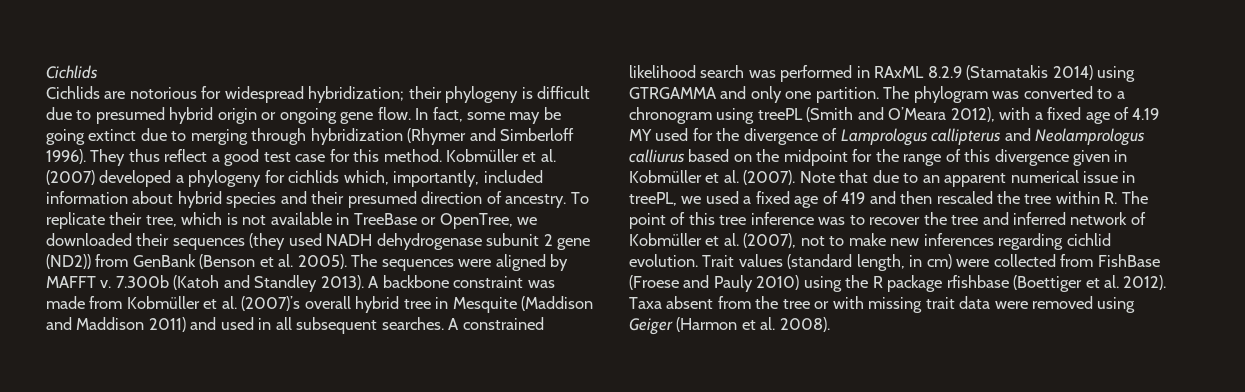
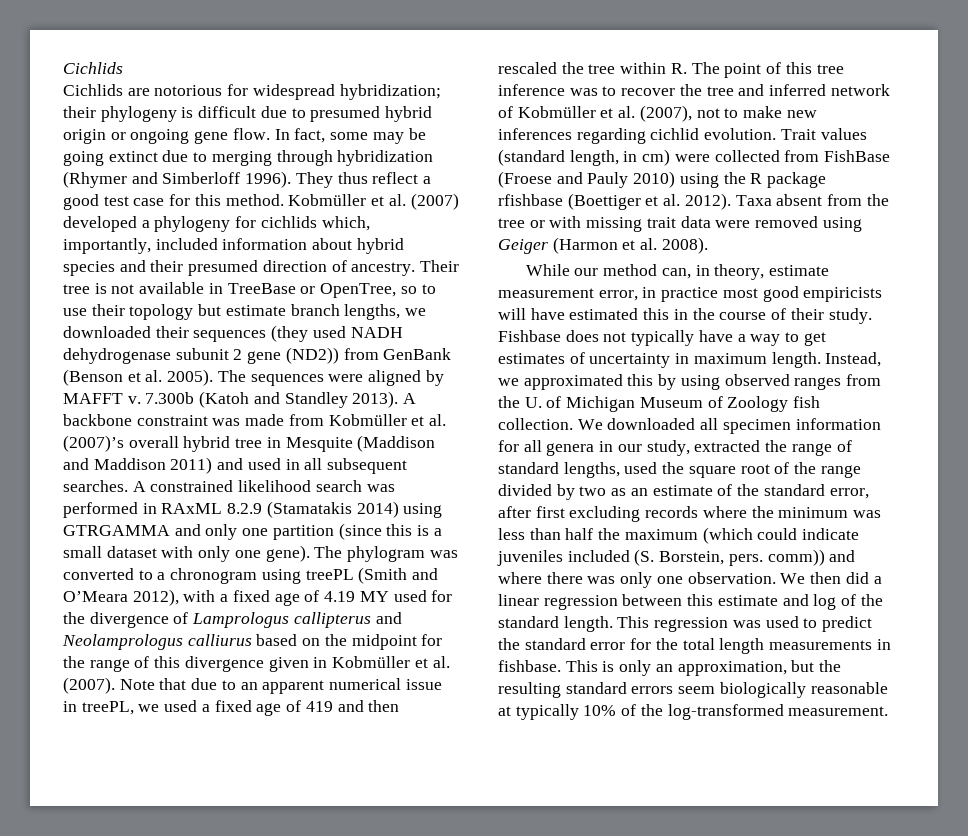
- To replicate their tree, which is not available in TreeBase or OpenTree, we downloaded their sequences (they used NADH dehydrogenase subunit 2 gene (ND2)) from GenBank (Benson et al. 2005).
+ Their tree is not available in TreeBase or OpenTree, so to use their topology but estimate branch lengths, we downloaded their sequences (they used NADH dehydrogenase subunit 2 gene (ND2)) from GenBank (Benson et al. 2005).
- A constrained likelihood search was performed in RAxML 8.2.9 (Stamatakis 2014) using GTRGAMMA and only one partition.
+ A constrained likelihood search was performed in RAxML 8.2.9 (Stamatakis 2014) using GTRGAMMA and only one partition (since this is a small dataset with only one gene).
+ While our method can, in theory, estimate measurement error, in practice most good empiricists will have estimated this in the course of their study. Fishbase does not typically have a way to get estimates of uncertainty in maximum length. Instead, we approximated this by using observed ranges from the U. of Michigan Museum of Zoology fish collection. We downloaded all specimen information for all genera in our study, extracted the range of standard lengths, used the square root of the range divided by two as an estimate of the standard error, after first excluding records where the minimum was less than half the maximum (which could indicate juveniles included (S. Borstein, pers. comm)) and where there was only one observation. We then did a linear regression between this estimate and log of the standard length. This regression was used to predict the standard error for the total length measurements in fishbase. This is only an approximation, but the resulting standard errors seem biologically reasonable at typically 10% of the log-transformed measurement.

